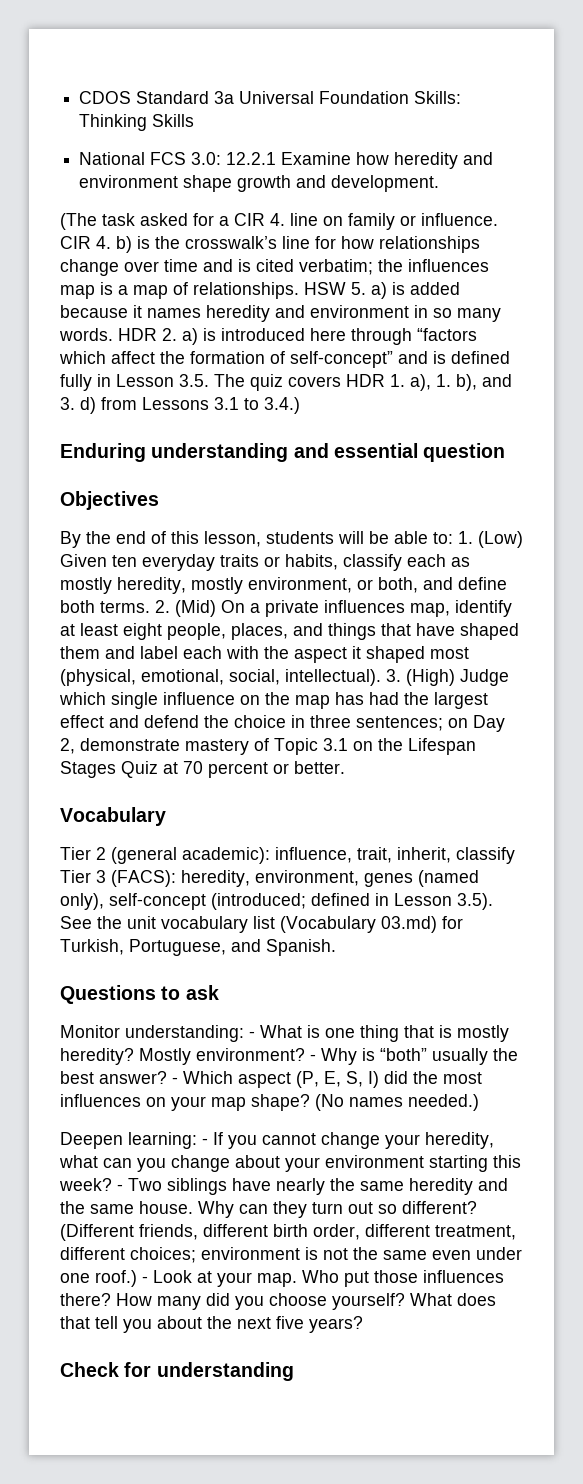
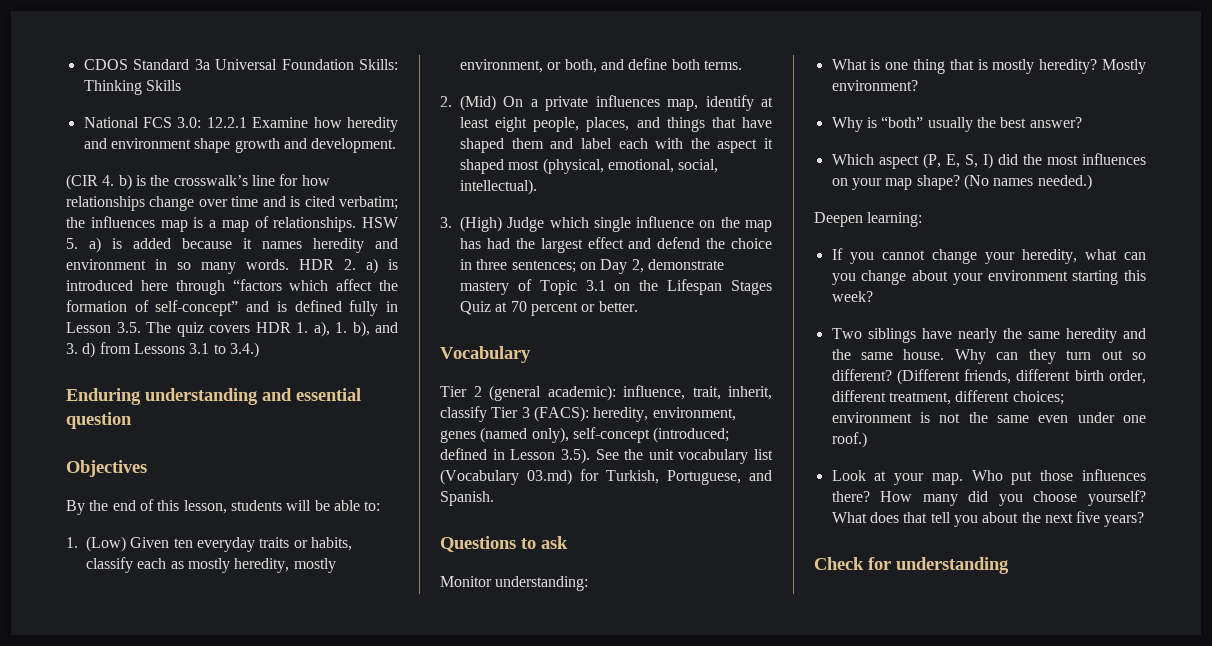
- (The task asked for a CIR 4. line on family or influence. CIR 4. b) is the crosswalk’s line for how relationships change over time and is cited verbatim; the influences map is a map of relationships.
+ (CIR 4. b) is the crosswalk’s line for how relationships change over time and is cited verbatim; the influences map is a map of relationships.
- By the end of this lesson, students will be able to: 1. (Low) Given ten everyday traits or habits, classify each as mostly heredity, mostly environment, or both, and define both terms. 2. (Mid) On a private influences map, identify at least eight people, places, and things that have shaped them and label each with the aspect it shaped most (physical, emotional, social, intellectual). 3. (High) Judge which single influence on the map has had the largest effect and defend the choice in three sentences;
+ By the end of this lesson, students will be able to:
+ 1. (Low) Given ten everyday traits or habits, classify each as mostly heredity, mostly environment, or both, and define both terms.
+ 2. (Mid) On a private influences map, identify at least eight people, places, and things that have shaped them and label each with the aspect it shaped most (physical, emotional, social, intellectual).
+ 3. (High) Judge which single influence on the map has had the largest effect and defend the choice in three sentences;
- Monitor understanding: - What is one thing that is mostly heredity?
+ Monitor understanding:
+ What is one thing that is mostly heredity?
- Mostly environment? - Why is “both” usually the best answer? - Which aspect (P, E, S, I) did the most influences on your map shape?
+ Mostly environment?
+ Why is “both” usually the best answer?
+ Which aspect (P, E, S, I) did the most influences on your map shape?
- Deepen learning: - If you cannot change your heredity, what can you change about your environment starting this week? - Two siblings have nearly the same heredity and the same house.
+ Deepen learning:
+ If you cannot change your heredity, what can you change about your environment starting this week?
+ Two siblings have nearly the same heredity and the same house.
- (Different friends, different birth order, different treatment, different choices; environment is not the same even under one roof.) - Look at your map.
+ (Different friends, different birth order, different treatment, different choices; environment is not the same even under one roof.)
+ Look at your map.

